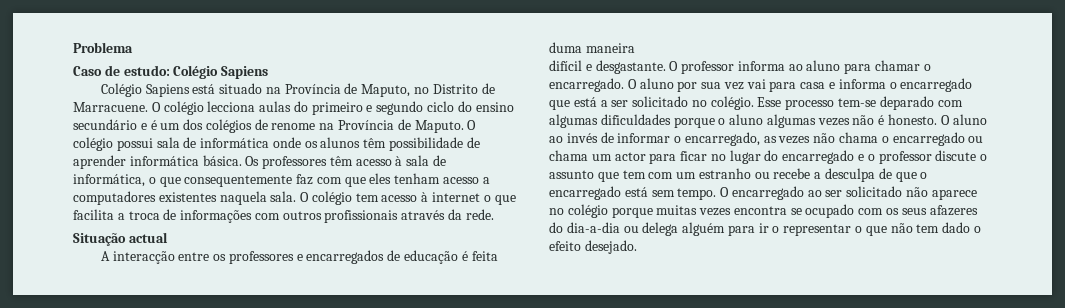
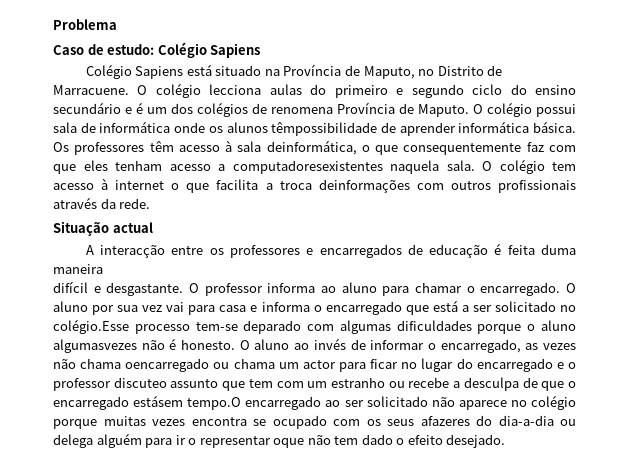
- O colégio lecciona aulas do primeiro e segundo ciclo do ensino secundário e é um dos colégios de renome na Província de Maputo.
+ O colégio lecciona aulas do primeiro e segundo ciclo do ensino secundário e é um dos colégios de renomena Província de Maputo.
- O colégio possui sala de informática onde os alunos têm possibilidade de aprender informática básica.
+ O colégio possui sala de informática onde os alunos têmpossibilidade de aprender informática básica.
- Os professores têm acesso à sala de informática, o que consequentemente faz com que eles tenham acesso a computadores existentes naquela sala.
+ Os professores têm acesso à sala deinformática, o que consequentemente faz com que eles tenham acesso a computadoresexistentes naquela sala.
- O colégio tem acesso à internet o que facilita a troca de informações com outros profissionais através da rede.
+ O colégio tem acesso à internet o que facilita a troca deinformações com outros profissionais através da rede.
- O aluno por sua vez vai para casa e informa o encarregado que está a ser solicitado no colégio. Esse processo tem-se deparado com algumas dificuldades porque o aluno algumas vezes não é honesto.
+ O aluno por sua vez vai para casa e informa o encarregado que está a ser solicitado no colégio.Esse processo tem-se deparado com algumas dificuldades porque o aluno algumasvezes não é honesto.
- O aluno ao invés de informar o encarregado, as vezes não chama o encarregado ou chama um actor para ficar no lugar do encarregado e o professor discute o assunto que tem com um estranho ou recebe a desculpa de que o encarregado está sem tempo. O encarregado ao ser solicitado não aparece no colégio porque muitas vezes encontra se ocupado com os seus afazeres do dia-a-dia ou delega alguém para ir o representar o que não tem dado o efeito desejado.
+ O aluno ao invés de informar o encarregado, as vezes não chama oencarregado ou chama um actor para ficar no lugar do encarregado e o professor discuteo assunto que tem com um estranho ou recebe a desculpa de que o encarregado estásem tempo.O encarregado ao ser solicitado não aparece no colégio porque muitas vezes encontra se ocupado com os seus afazeres do dia-a-dia ou delega alguém para ir o representar oque não tem dado o efeito desejado.

